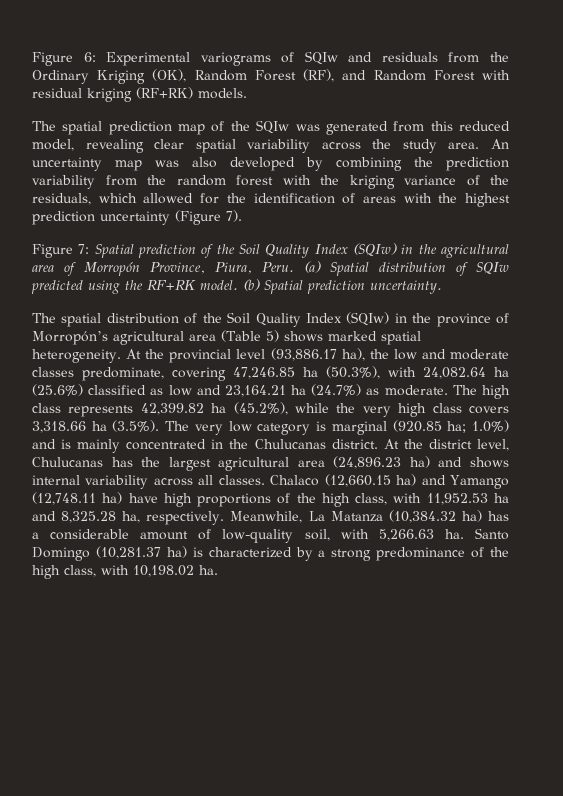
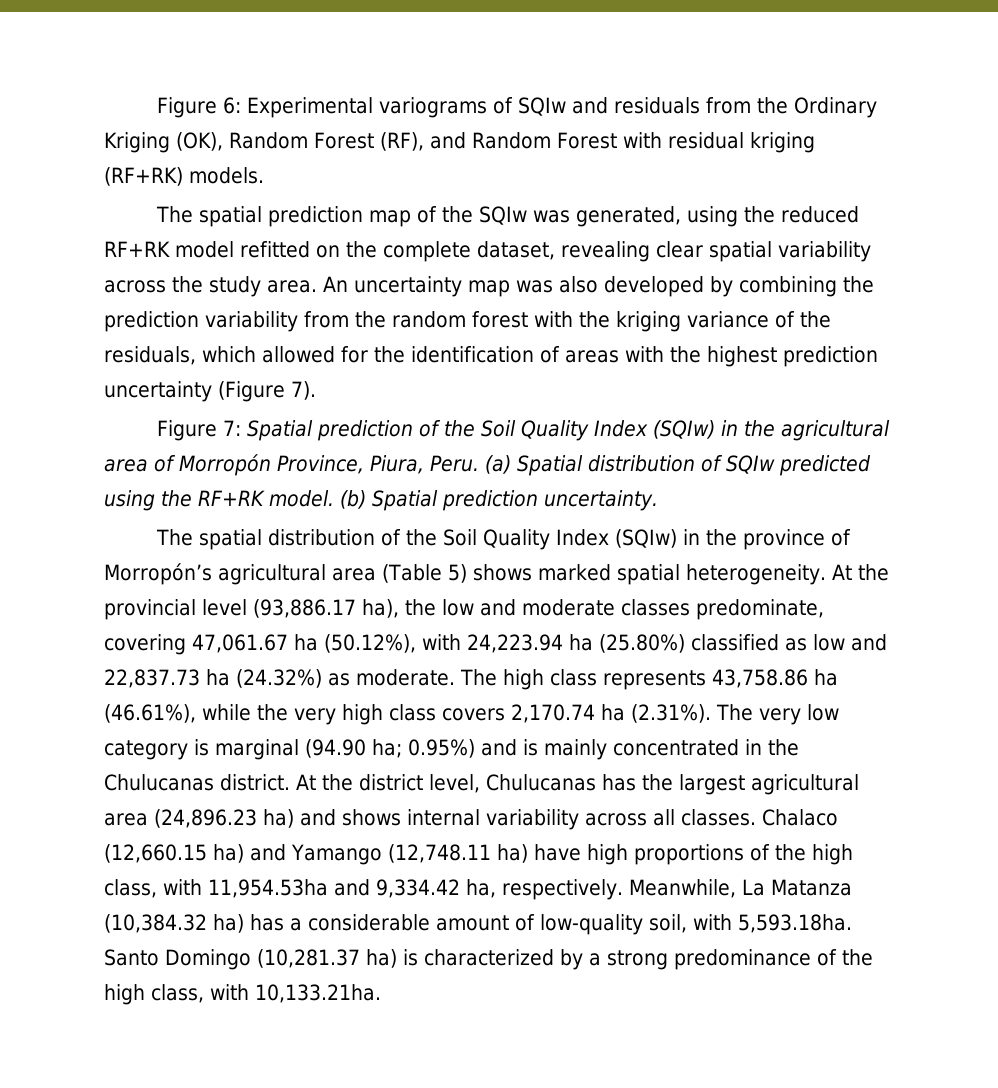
- The spatial prediction map of the SQIw was generated from this reduced model, revealing clear spatial variability across the study area.
+ The spatial prediction map of the SQIw was generated, using the reduced RF+RK model refitted on the complete dataset, revealing clear spatial variability across the study area.
- At the provincial level (93,886.17 ha), the low and moderate classes predominate, covering 47,246.85 ha (50.3%), with 24,082.64 ha (25.6%) classified as low and 23,164.21 ha (24.7%) as moderate.
+ At the provincial level (93,886.17 ha), the low and moderate classes predominate, covering 47,061.67 ha (50.12%), with 24,223.94 ha (25.80%) classified as low and 22,837.73 ha (24.32%) as moderate.
- The high class represents 42,399.82 ha (45.2%), while the very high class covers 3,318.66 ha (3.5%). The very low category is marginal (920.85 ha; 1.0%) and is mainly concentrated in the Chulucanas district.
+ The high class represents 43,758.86 ha (46.61%), while the very high class covers 2,170.74 ha (2.31%). The very low category is marginal (94.90 ha; 0.95%) and is mainly concentrated in the Chulucanas district.
- Chalaco (12,660.15 ha) and Yamango (12,748.11 ha) have high proportions of the high class, with 11,952.53 ha and 8,325.28 ha, respectively.
+ Chalaco (12,660.15 ha) and Yamango (12,748.11 ha) have high proportions of the high class, with 11,954.53ha and 9,334.42 ha, respectively.
- Meanwhile, La Matanza (10,384.32 ha) has a considerable amount of low-quality soil, with 5,266.63 ha. Santo Domingo (10,281.37 ha) is characterized by a strong predominance of the high class, with 10,198.02 ha.
+ Meanwhile, La Matanza (10,384.32 ha) has a considerable amount of low-quality soil, with 5,593.18ha. Santo Domingo (10,281.37 ha) is characterized by a strong predominance of the high class, with 10,133.21ha.

